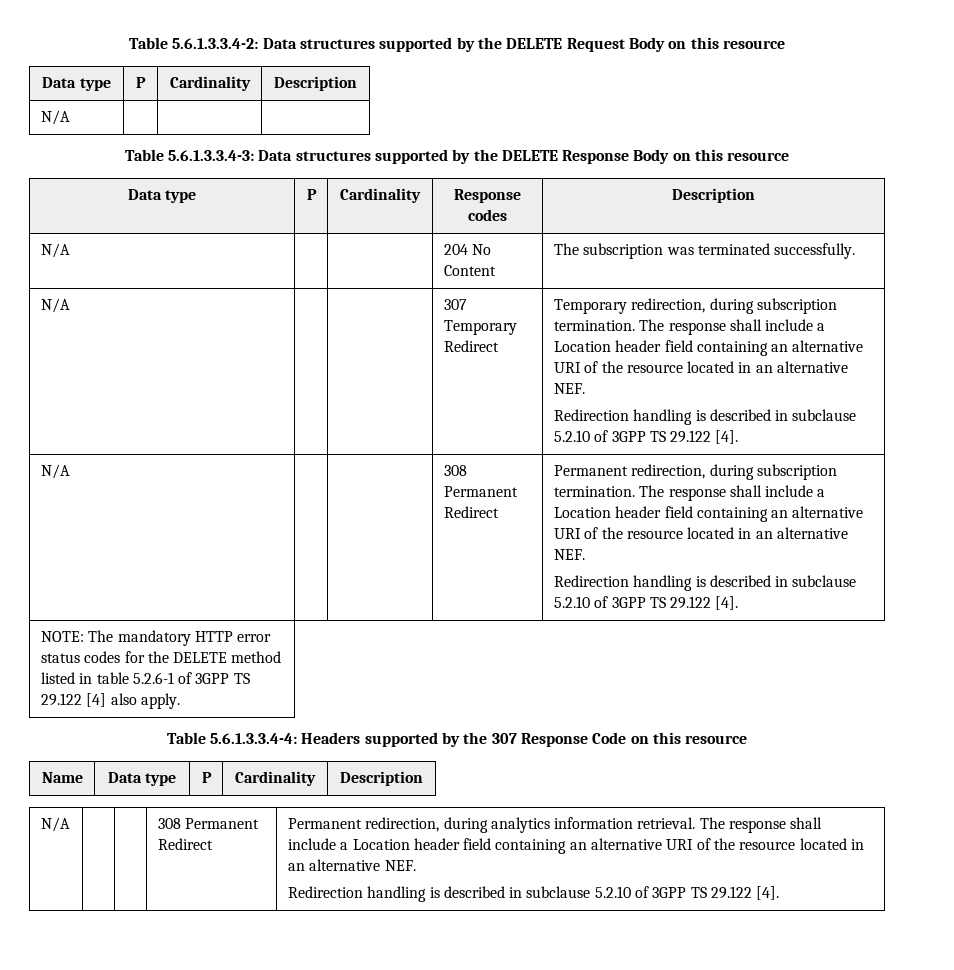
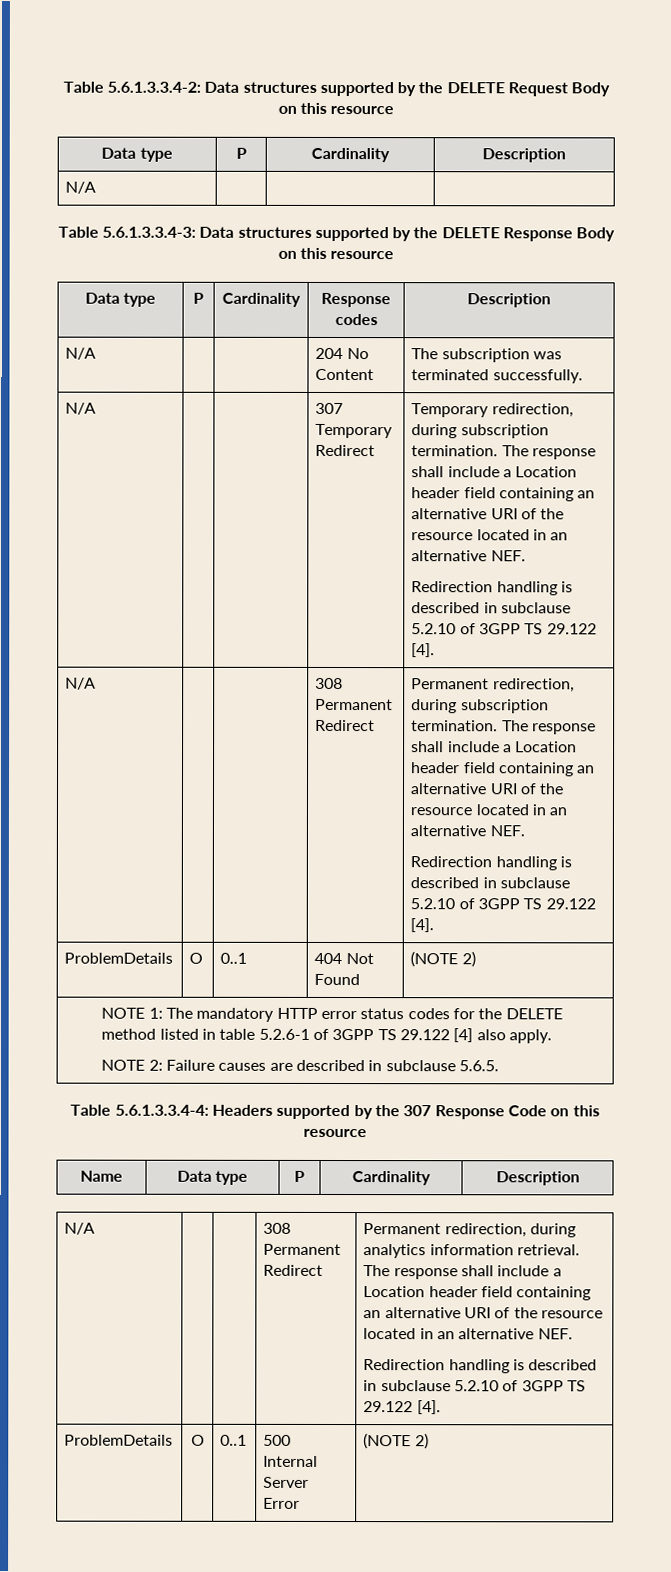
- NOTE: The mandatory HTTP error status codes for the DELETE method listed in table 5.2.6-1 of 3GPP TS 29.122 [4] also apply.
+ ProblemDetails | O | 0..1 | 404 Not Found | (NOTE 2)
+ NOTE 1: The mandatory HTTP error status codes for the DELETE method listed in table 5.2.6-1 of 3GPP TS 29.122 [4] also apply.
+ NOTE 2: Failure causes are described in subclause 5.6.5.
+ ProblemDetails | O | 0..1 | 500 Internal Server Error | (NOTE 2)

